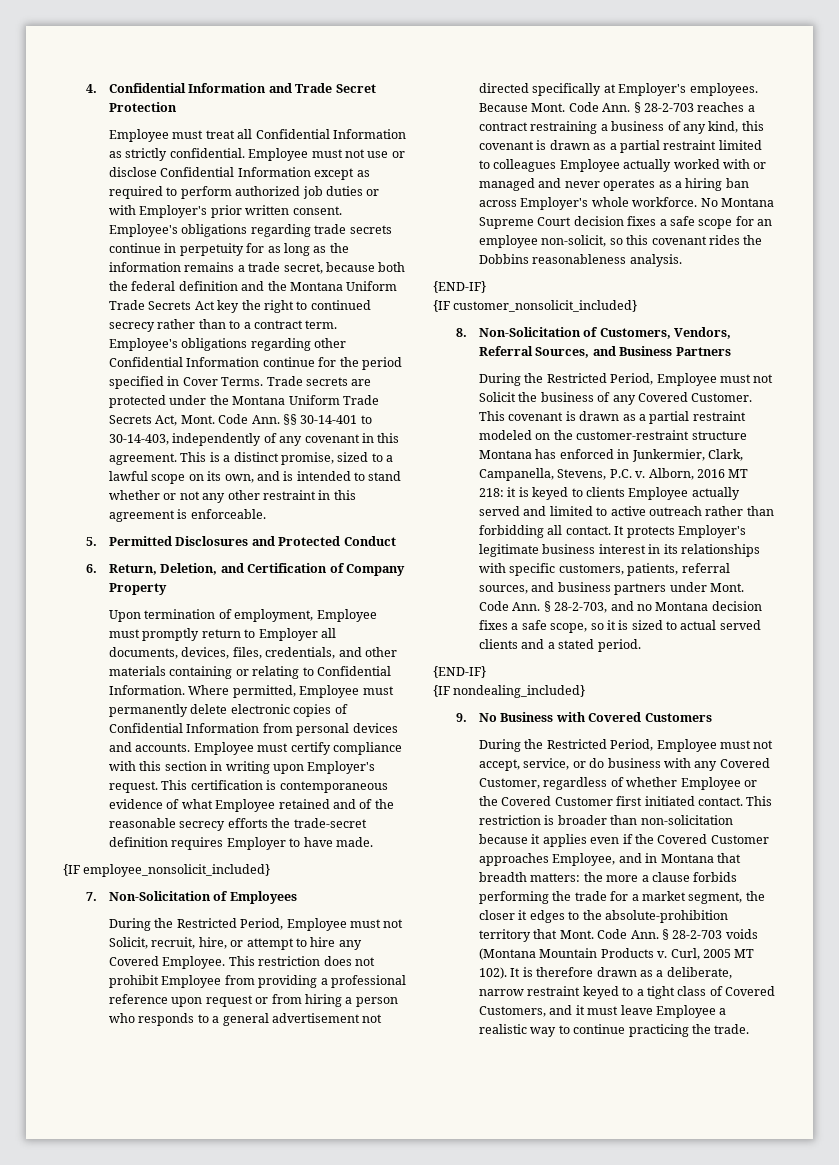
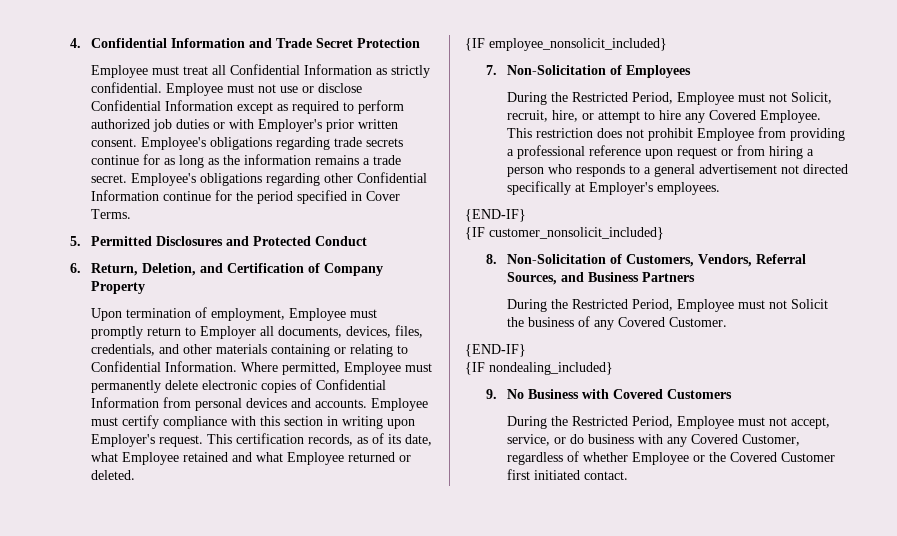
- Employee's obligations regarding trade secrets continue in perpetuity for as long as the information remains a trade secret, because both the federal definition and the Montana Uniform Trade Secrets Act key the right to continued secrecy rather than to a contract term.
+ Employee's obligations regarding trade secrets continue for as long as the information remains a trade secret.
- Trade secrets are protected under the Montana Uniform Trade Secrets Act, Mont. Code Ann. §§ 30-14-401 to 30-14-403, independently of any covenant in this agreement. This is a distinct promise, sized to a lawful scope on its own, and is intended to stand whether or not any other restraint in this agreement is enforceable.
- This certification is contemporaneous evidence of what Employee retained and of the reasonable secrecy efforts the trade-secret definition requires Employer to have made.
+ This certification records, as of its date, what Employee retained and what Employee returned or deleted.
- Because Mont. Code Ann. § 28-2-703 reaches a contract restraining a business of any kind, this covenant is drawn as a partial restraint limited to colleagues Employee actually worked with or managed and never operates as a hiring ban across Employer's whole workforce. No Montana Supreme Court decision fixes a safe scope for an employee non-solicit, so this covenant rides the Dobbins reasonableness analysis.
- This covenant is drawn as a partial restraint modeled on the customer-restraint structure Montana has enforced in Junkermier, Clark, Campanella, Stevens, P.C. v. Alborn, 2016 MT 218: it is keyed to clients Employee actually served and limited to active outreach rather than forbidding all contact. It protects Employer's legitimate business interest in its relationships with specific customers, patients, referral sources, and business partners under Mont. Code Ann. § 28-2-703, and no Montana decision fixes a safe scope, so it is sized to actual served clients and a stated period.
- This restriction is broader than non-solicitation because it applies even if the Covered Customer approaches Employee, and in Montana that breadth matters: the more a clause forbids performing the trade for a market segment, the closer it edges to the absolute-prohibition territory that Mont. Code Ann. § 28-2-703 voids (Montana Mountain Products v. Curl, 2005 MT 102). It is therefore drawn as a deliberate, narrow restraint keyed to a tight class of Covered Customers, and it must leave Employee a realistic way to continue practicing the trade.

